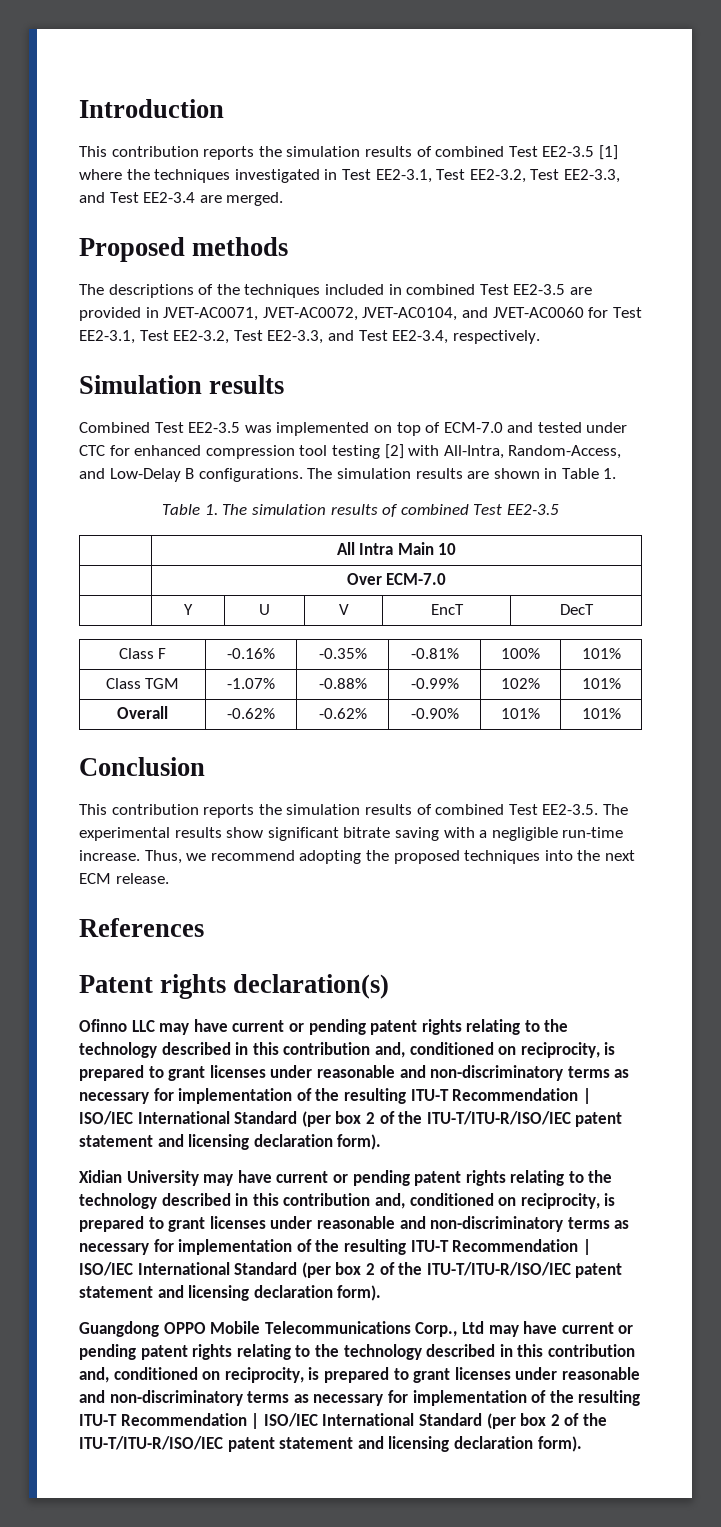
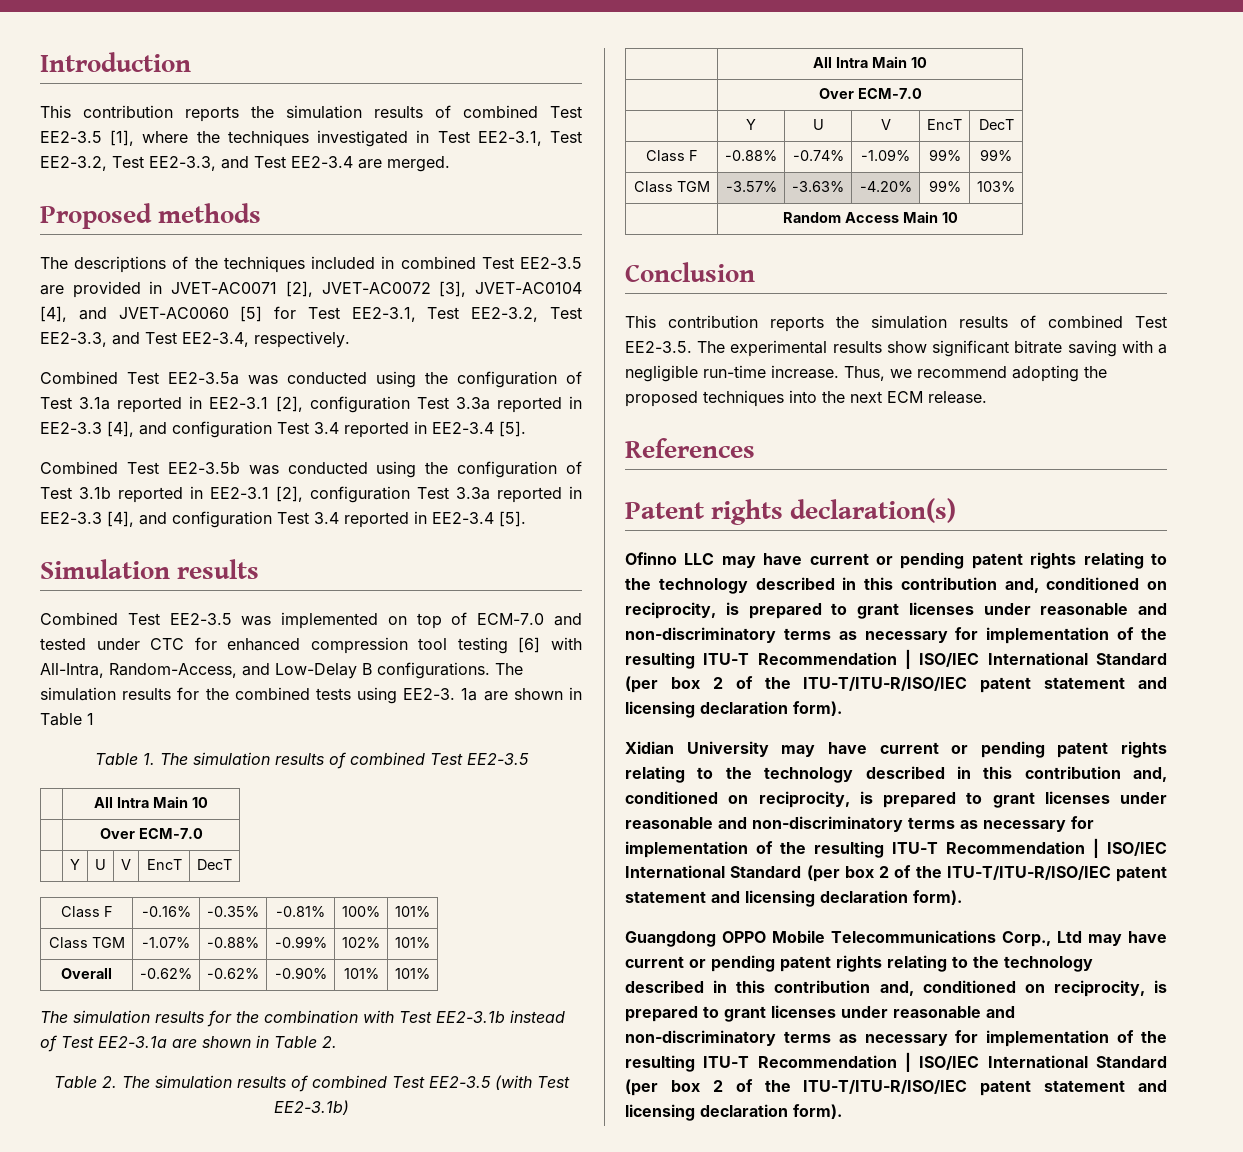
- This contribution reports the simulation results of combined Test EE2-3.5 [1] where the techniques investigated in Test EE2-3.1, Test EE2-3.2, Test EE2-3.3, and Test EE2-3.4 are merged.
+ This contribution reports the simulation results of combined Test EE2-3.5 [1], where the techniques investigated in Test EE2-3.1, Test EE2-3.2, Test EE2-3.3, and Test EE2-3.4 are merged.
- The descriptions of the techniques included in combined Test EE2-3.5 are provided in JVET-AC0071, JVET-AC0072, JVET-AC0104, and JVET-AC0060 for Test EE2-3.1, Test EE2-3.2, Test EE2-3.3, and Test EE2-3.4, respectively.
+ The descriptions of the techniques included in combined Test EE2-3.5 are provided in JVET-AC0071 [2], JVET-AC0072 [3], JVET-AC0104 [4], and JVET-AC0060 [5] for Test EE2-3.1, Test EE2-3.2, Test EE2-3.3, and Test EE2-3.4, respectively.
+ Combined Test EE2-3.5a was conducted using the configuration of Test 3.1a reported in EE2-3.1 [2], configuration Test 3.3a reported in EE2-3.3 [4], and configuration Test 3.4 reported in EE2-3.4 [5].
+ Combined Test EE2-3.5b was conducted using the configuration of Test 3.1b reported in EE2-3.1 [2], configuration Test 3.3a reported in EE2-3.3 [4], and configuration Test 3.4 reported in EE2-3.4 [5].
- Combined Test EE2-3.5 was implemented on top of ECM-7.0 and tested under CTC for enhanced compression tool testing [2] with All-Intra, Random-Access, and Low-Delay B configurations.
+ Combined Test EE2-3.5 was implemented on top of ECM-7.0 and tested under CTC for enhanced compression tool testing [6] with All-Intra, Random-Access, and Low-Delay B configurations.
- The simulation results are shown in Table 1.
+ The simulation results for the combined tests using EE2-3. 1a are shown in Table 1
+ The simulation results for the combination with Test EE2-3.1b instead of Test EE2-3.1a are shown in Table 2.
+ Table 2. The simulation results of combined Test EE2-3.5 (with Test EE2-3.1b)
+ | All Intra Main 10
+ | Over ECM-7.0
+ | Y | U | V | EncT | DecT
+ Class F | -0.88% | -0.74% | -1.09% | 99% | 99%
+ Class TGM | -3.57% | -3.63% | -4.20% | 99% | 103%
+ | Random Access Main 10

